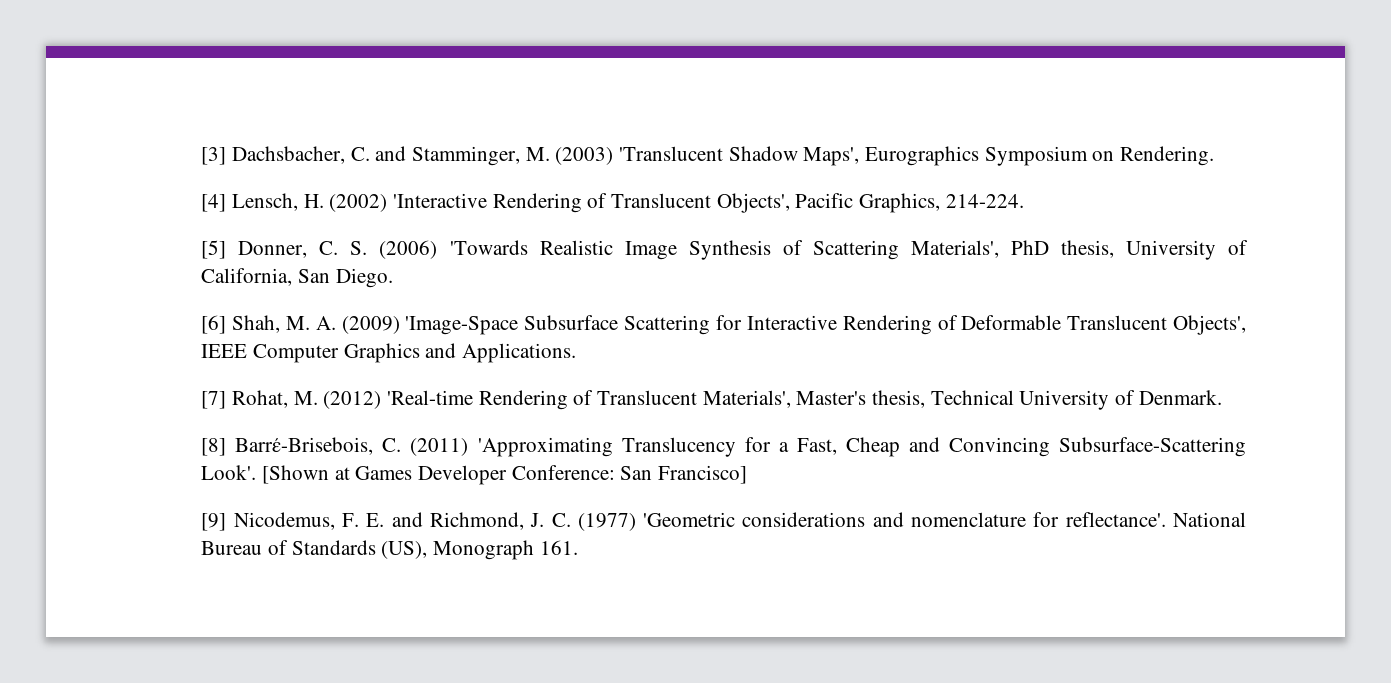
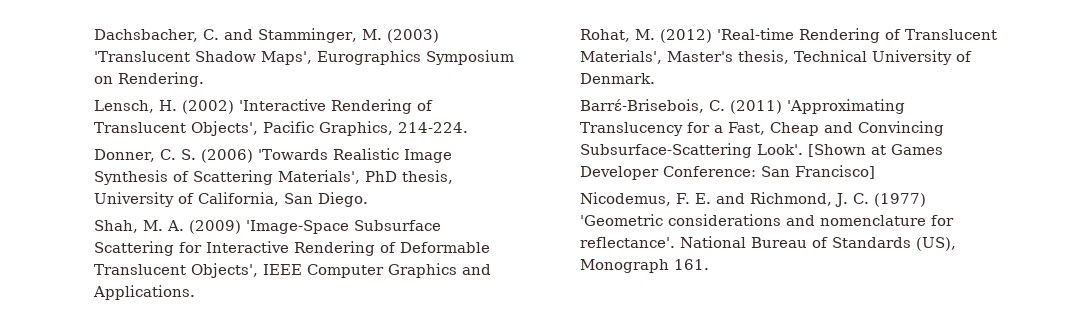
- [3] Dachsbacher, C. and Stamminger, M. (2003) 'Translucent Shadow Maps', Eurographics Symposium on Rendering.
+ Dachsbacher, C. and Stamminger, M. (2003) 'Translucent Shadow Maps', Eurographics Symposium on Rendering.
- [4] Lensch, H. (2002) 'Interactive Rendering of Translucent Objects', Pacific Graphics, 214-224.
+ Lensch, H. (2002) 'Interactive Rendering of Translucent Objects', Pacific Graphics, 214-224.
- [5] Donner, C. S. (2006) 'Towards Realistic Image Synthesis of Scattering Materials', PhD thesis, University of California, San Diego.
+ Donner, C. S. (2006) 'Towards Realistic Image Synthesis of Scattering Materials', PhD thesis, University of California, San Diego.
- [6] Shah, M. A. (2009) 'Image-Space Subsurface Scattering for Interactive Rendering of Deformable Translucent Objects', IEEE Computer Graphics and Applications.
+ Shah, M. A. (2009) 'Image-Space Subsurface Scattering for Interactive Rendering of Deformable Translucent Objects', IEEE Computer Graphics and Applications.
- [7] Rohat, M. (2012) 'Real-time Rendering of Translucent Materials', Master's thesis, Technical University of Denmark.
+ Rohat, M. (2012) 'Real-time Rendering of Translucent Materials', Master's thesis, Technical University of Denmark.
- [8] Barrέ-Brisebois, C. (2011) 'Approximating Translucency for a Fast, Cheap and Convincing Subsurface-Scattering Look'.
+ Barrέ-Brisebois, C. (2011) 'Approximating Translucency for a Fast, Cheap and Convincing Subsurface-Scattering Look'.
- [9] Nicodemus, F. E. and Richmond, J. C. (1977) 'Geometric considerations and nomenclature for reflectance'.
+ Nicodemus, F. E. and Richmond, J. C. (1977) 'Geometric considerations and nomenclature for reflectance'.

